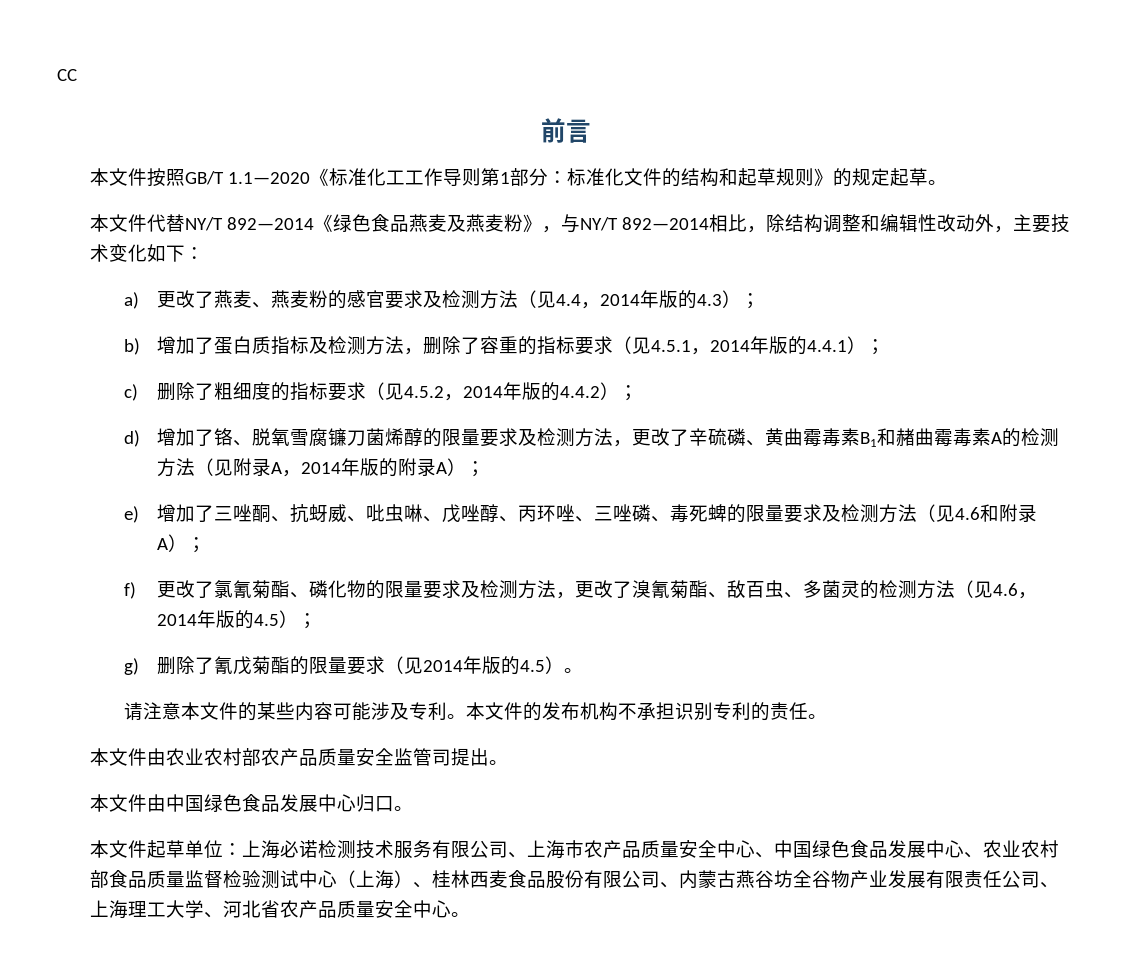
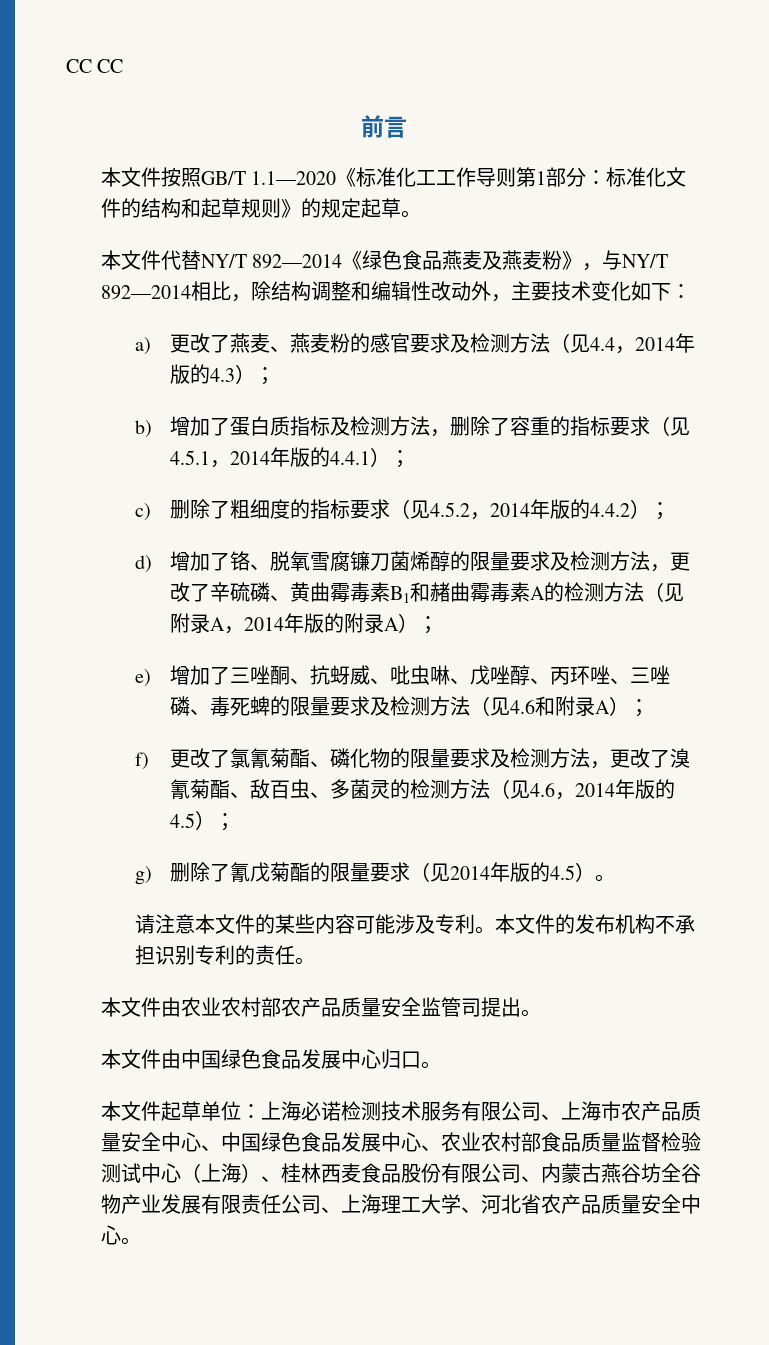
- CC
+ CC CC

